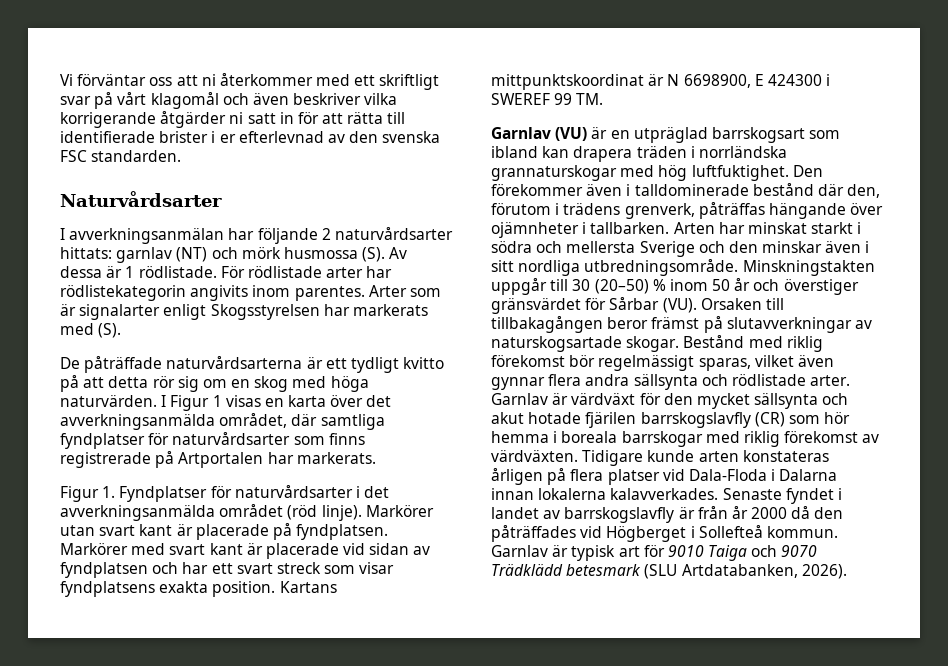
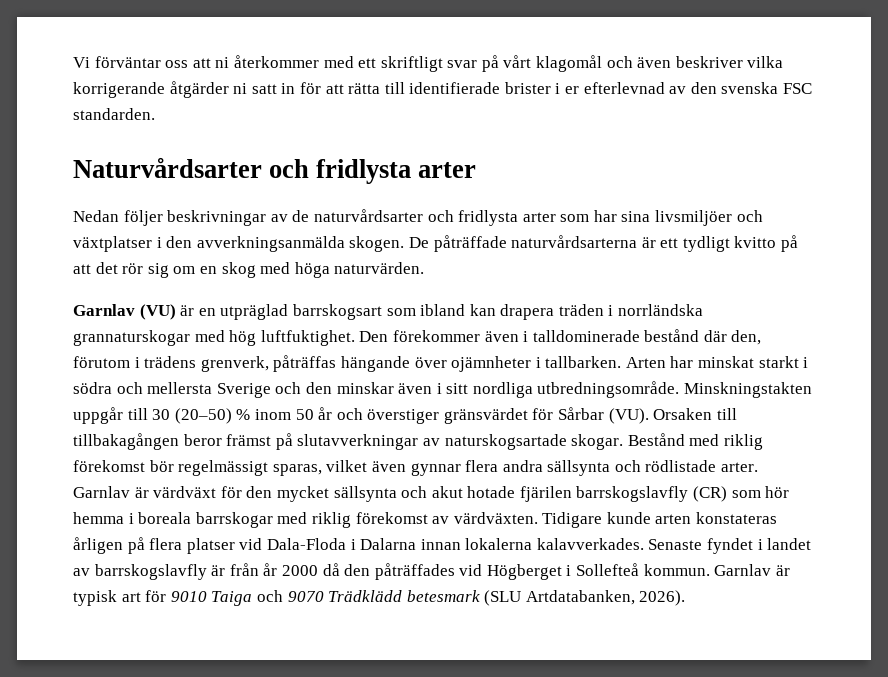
- Naturvårdsarter
- I avverkningsanmälan har följande 2 naturvårdsarter hittats: garnlav (NT) och mörk husmossa (S). Av dessa är 1 rödlistade. För rödlistade arter har rödlistekategorin angivits inom parentes. Arter som är signalarter enligt Skogsstyrelsen har markerats med (S).
- De påträffade naturvårdsarterna är ett tydligt kvitto på att detta rör sig om en skog med höga naturvärden. I Figur 1 visas en karta över det avverkningsanmälda området, där samtliga fyndplatser för naturvårdsarter som finns registrerade på Artportalen har markerats.
- Figur 1. Fyndplatser för naturvårdsarter i det avverkningsanmälda området (röd linje). Markörer utan svart kant är placerade på fyndplatsen. Markörer med svart kant är placerade vid sidan av fyndplatsen och har ett svart streck som visar fyndplatsens exakta position. Kartans mittpunktskoordinat är N 6698900, E 424300 i SWEREF 99 TM.
+ Naturvårdsarter och fridlysta arter
+ Nedan följer beskrivningar av de naturvårdsarter och fridlysta arter som har sina livsmiljöer och växtplatser i den avverkningsanmälda skogen. De påträffade naturvårdsarterna är ett tydligt kvitto på att det rör sig om en skog med höga naturvärden.

